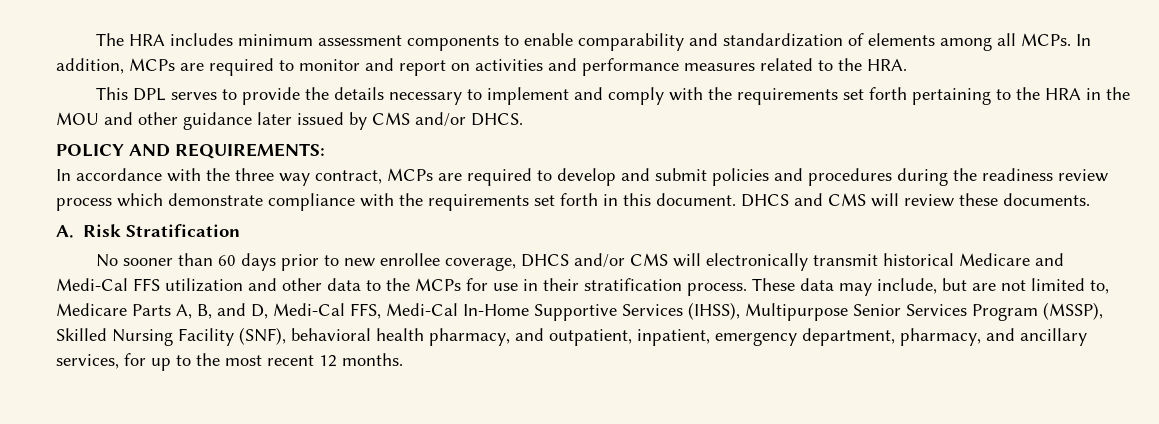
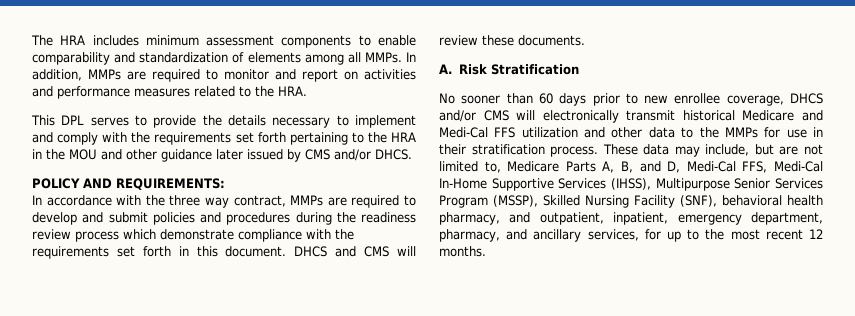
- The HRA includes minimum assessment components to enable comparability and standardization of elements among all MCPs.
+ The HRA includes minimum assessment components to enable comparability and standardization of elements among all MMPs.
- In addition, MCPs are required to monitor and report on activities and performance measures related to the HRA.
+ In addition, MMPs are required to monitor and report on activities and performance measures related to the HRA.
- In accordance with the three way contract, MCPs are required to develop and submit policies and procedures during the readiness review process which demonstrate compliance with the requirements set forth in this document.
+ In accordance with the three way contract, MMPs are required to develop and submit policies and procedures during the readiness review process which demonstrate compliance with the requirements set forth in this document.
- No sooner than 60 days prior to new enrollee coverage, DHCS and/or CMS will electronically transmit historical Medicare and Medi-Cal FFS utilization and other data to the MCPs for use in their stratification process.
+ No sooner than 60 days prior to new enrollee coverage, DHCS and/or CMS will electronically transmit historical Medicare and Medi-Cal FFS utilization and other data to the MMPs for use in their stratification process.

